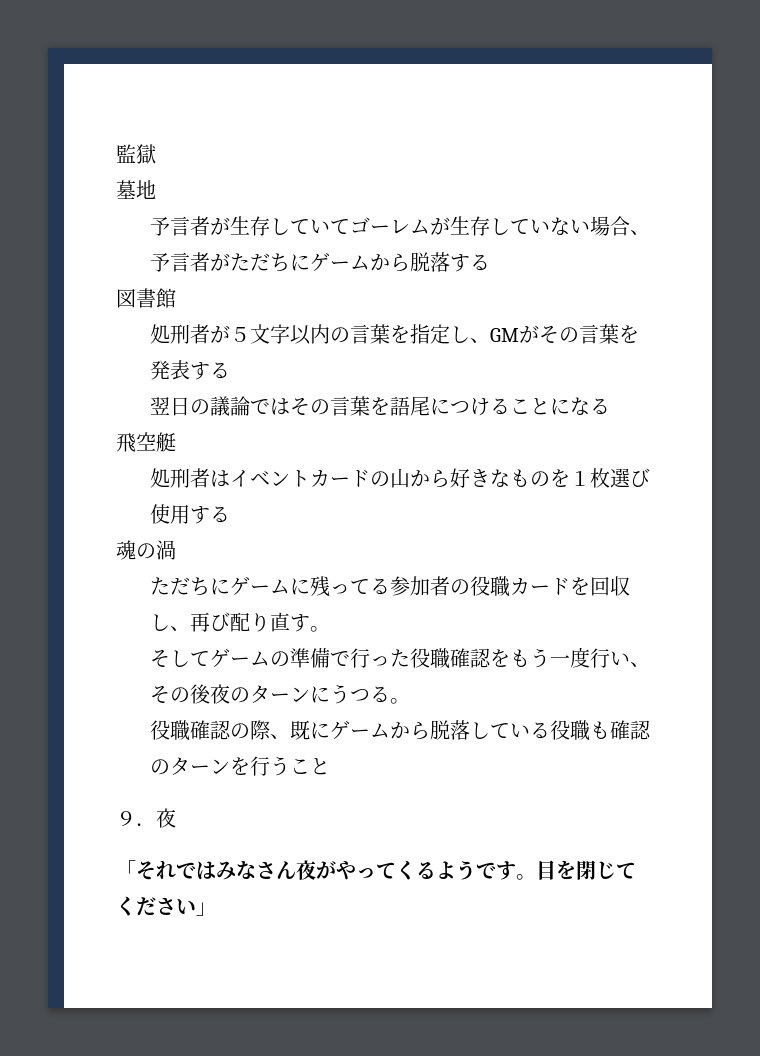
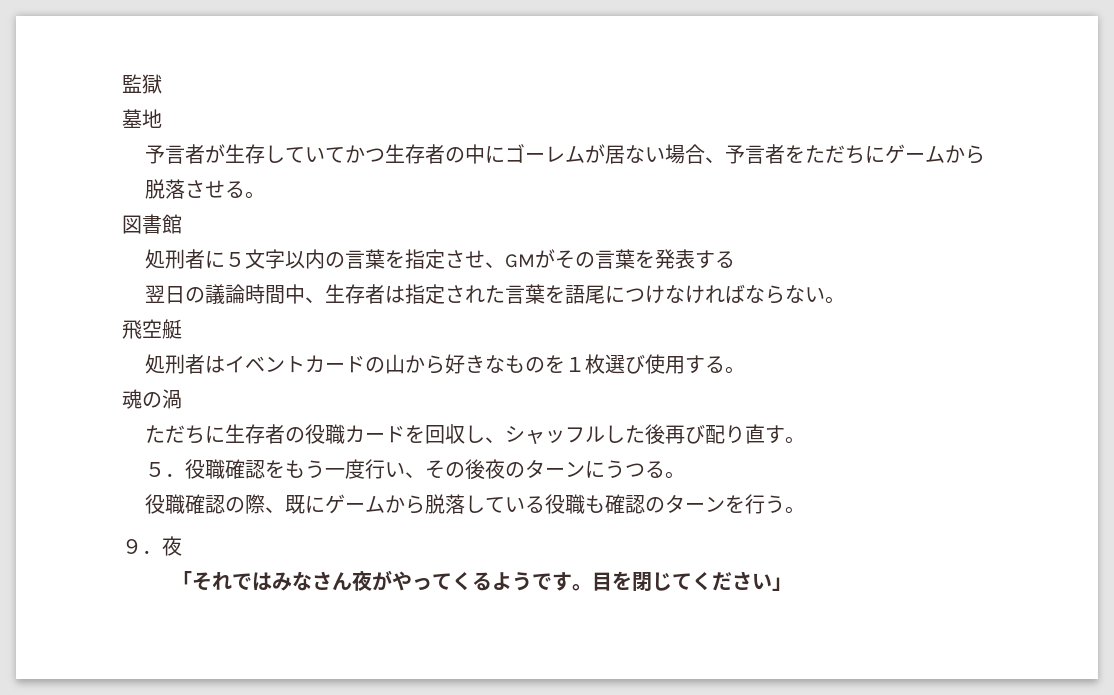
- 予言者が生存していてゴーレムが生存していない場合、予言者がただちにゲームから脱落する
+ 予言者が生存していてかつ生存者の中にゴーレムが居ない場合、予言者をただちにゲームから脱落させる。
- 処刑者が５文字以内の言葉を指定し、GMがその言葉を発表する
+ 処刑者に５文字以内の言葉を指定させ、GMがその言葉を発表する
- 翌日の議論ではその言葉を語尾につけることになる
+ 翌日の議論時間中、生存者は指定された言葉を語尾につけなければならない。
- 処刑者はイベントカードの山から好きなものを１枚選び使用する
+ 処刑者はイベントカードの山から好きなものを１枚選び使用する。
- ただちにゲームに残ってる参加者の役職カードを回収し、再び配り直す。
+ ただちに生存者の役職カードを回収し、シャッフルした後再び配り直す。
- そしてゲームの準備で行った役職確認をもう一度行い、その後夜のターンにうつる。
+ ５．役職確認をもう一度行い、その後夜のターンにうつる。
- 役職確認の際、既にゲームから脱落している役職も確認のターンを行うこと
+ 役職確認の際、既にゲームから脱落している役職も確認のターンを行う。

